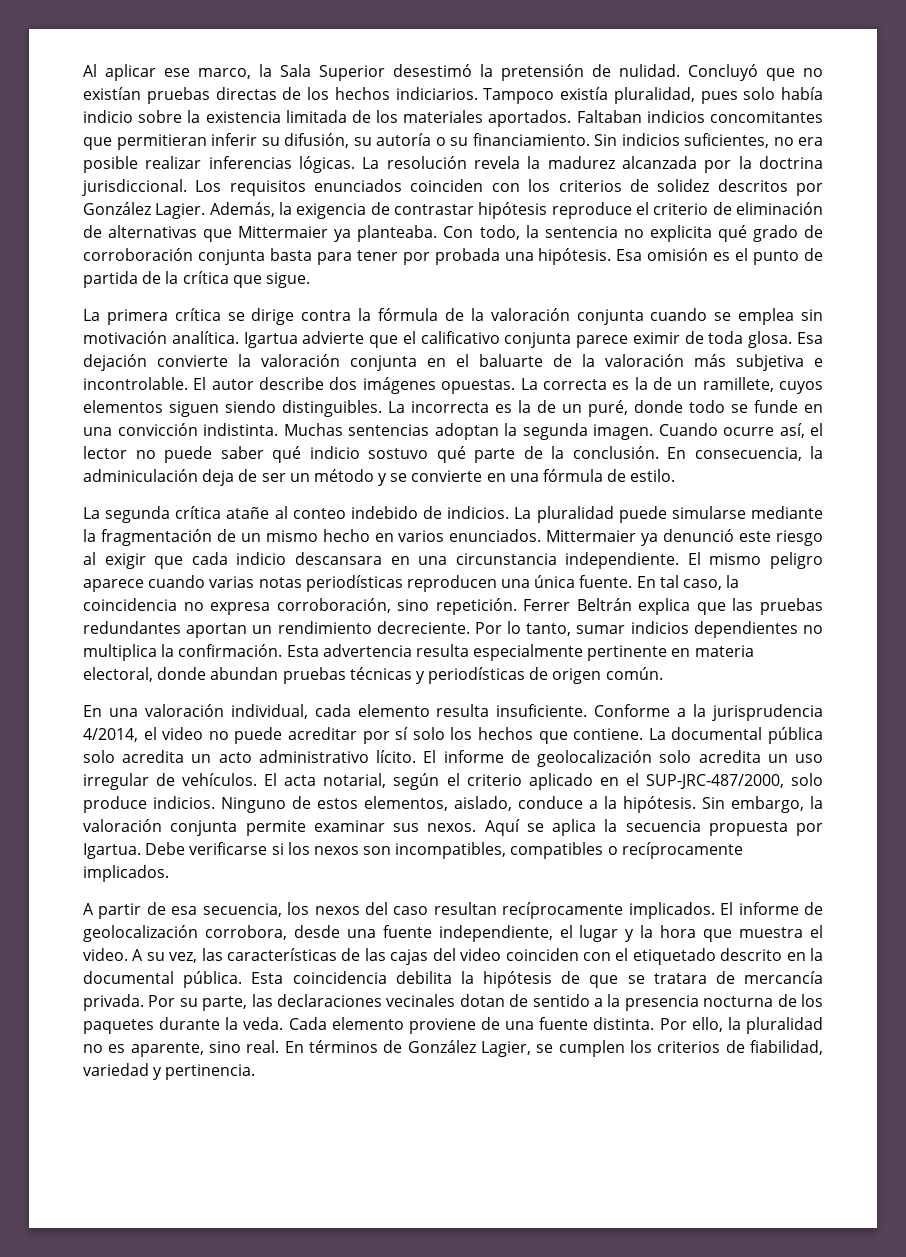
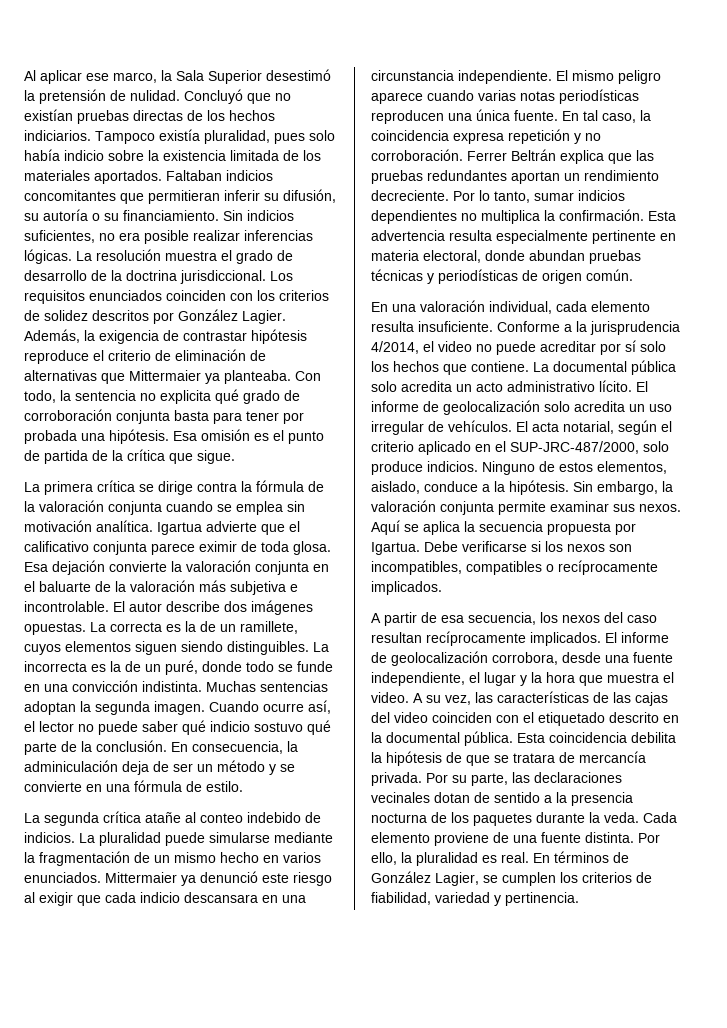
- La resolución revela la madurez alcanzada por la doctrina jurisdiccional.
+ La resolución muestra el grado de desarrollo de la doctrina jurisdiccional.
- En tal caso, la coincidencia no expresa corroboración, sino repetición.
+ En tal caso, la coincidencia expresa repetición y no corroboración.
- Por ello, la pluralidad no es aparente, sino real.
+ Por ello, la pluralidad es real.

